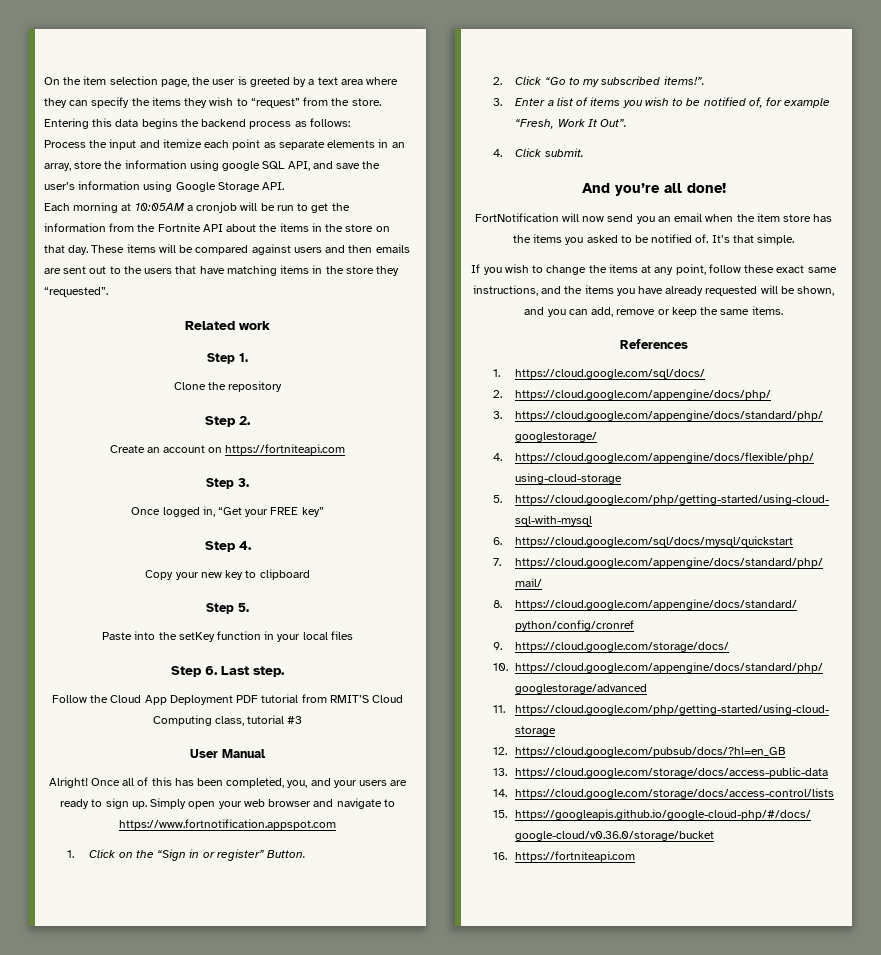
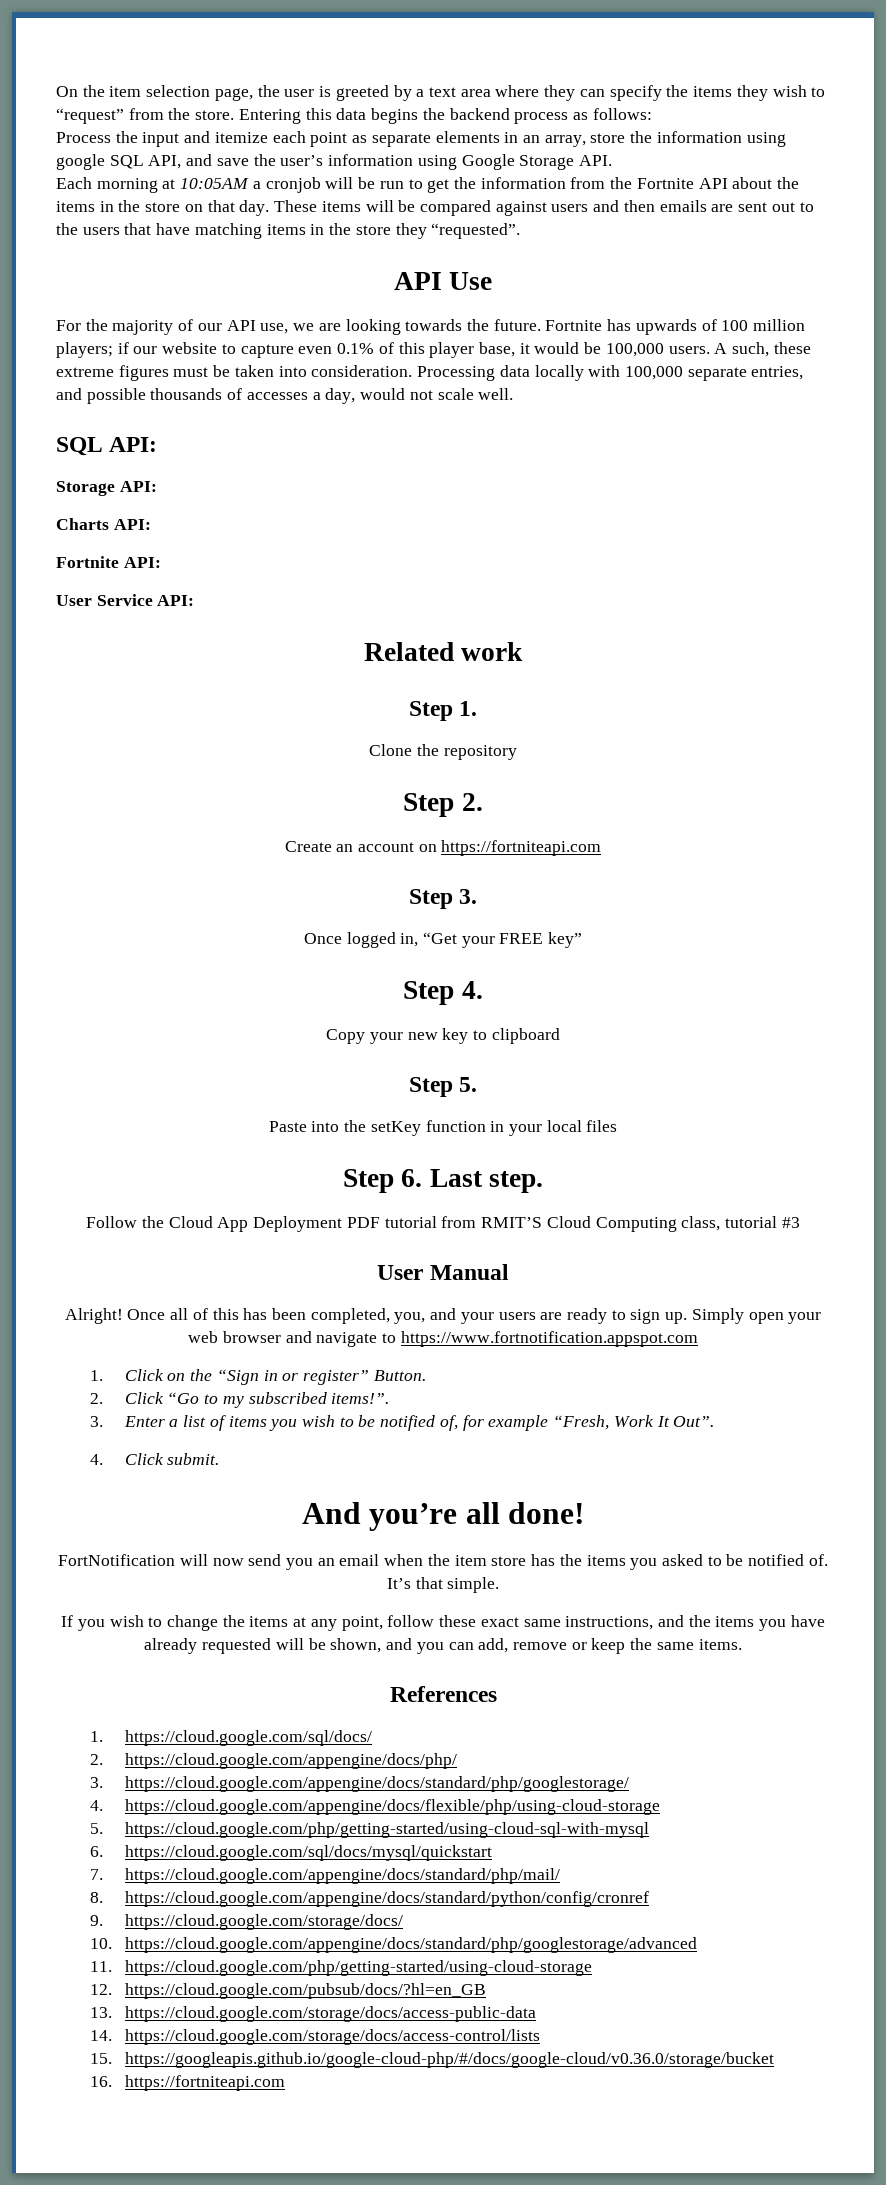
+ API Use
+ For the majority of our API use, we are looking towards the future. Fortnite has upwards of 100 million players; if our website to capture even 0.1% of this player base, it would be 100,000 users. A such, these extreme figures must be taken into consideration. Processing data locally with 100,000 separate entries, and possible thousands of accesses a day, would not scale well.
+ SQL API:
+ Storage API:
+ Charts API:
+ Fortnite API:
+ User Service API:

